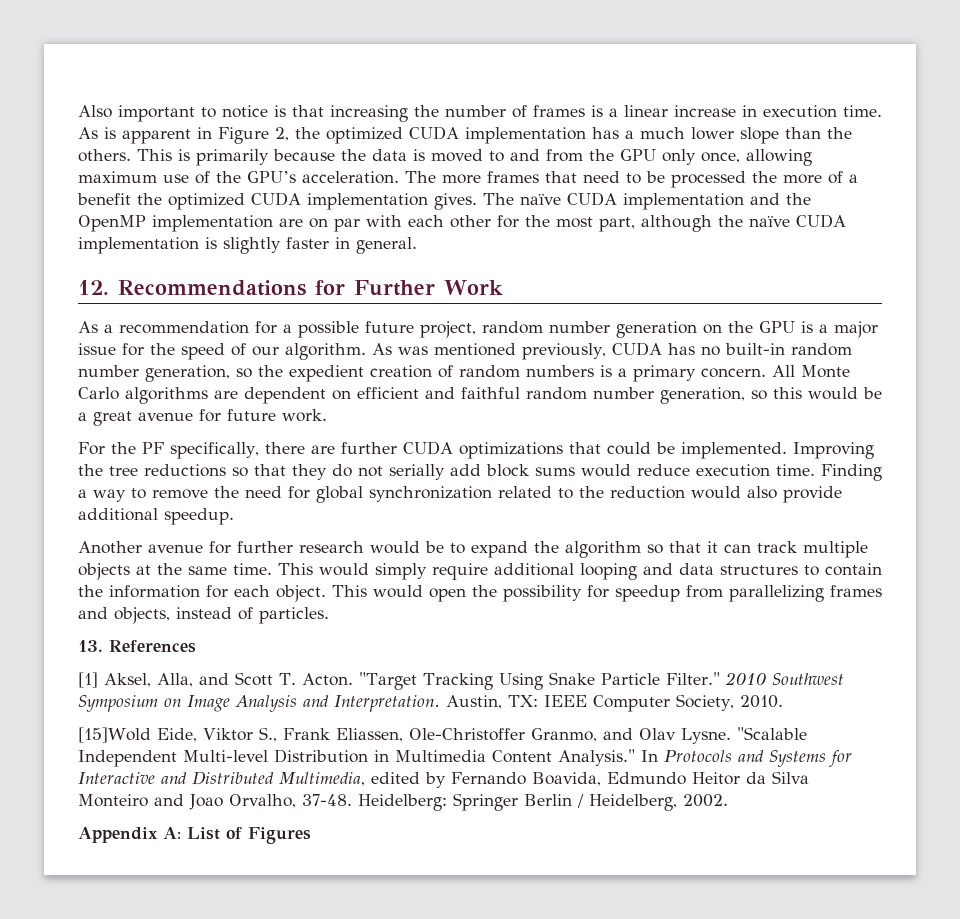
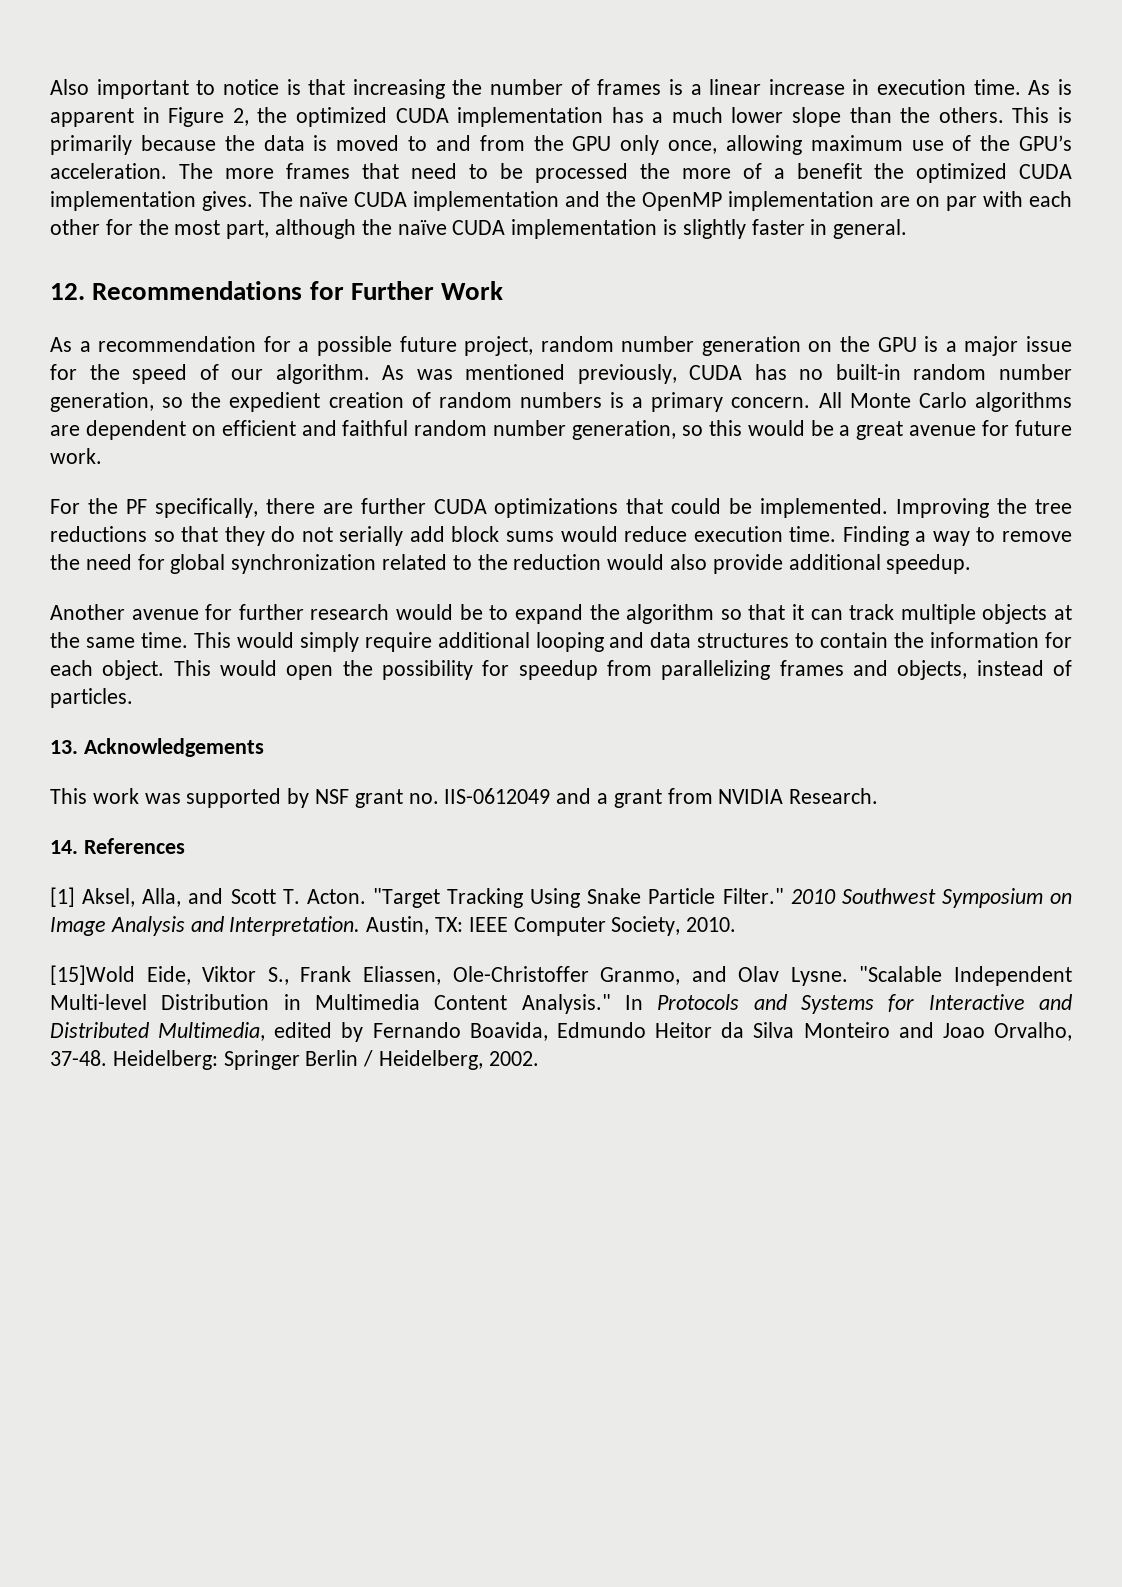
- 13. References
+ 13. Acknowledgements
+ This work was supported by NSF grant no. IIS-0612049 and a grant from NVIDIA Research.
+ 14. References
- Appendix A: List of Figures

